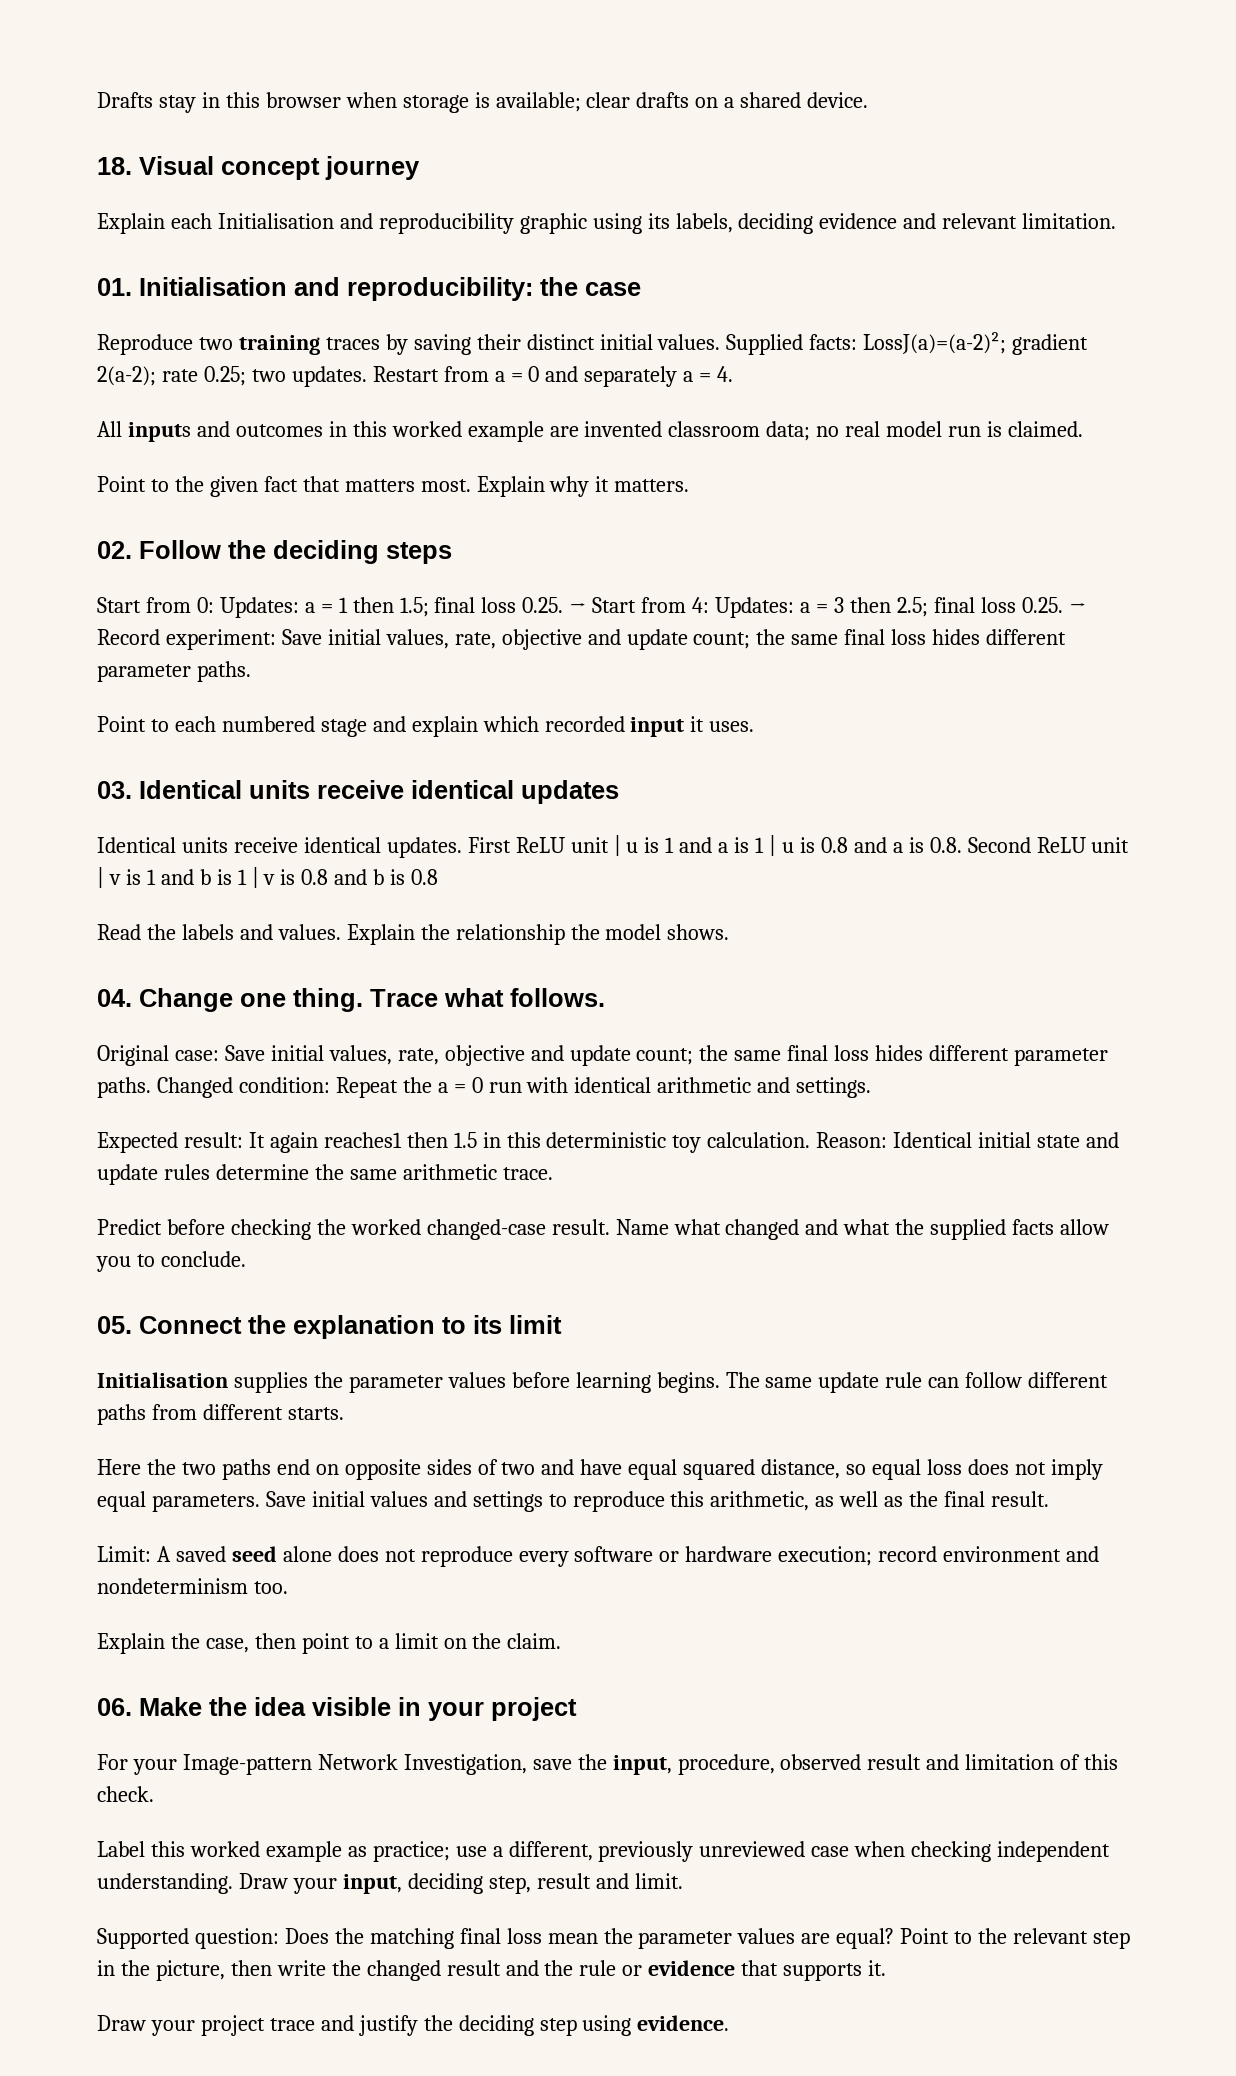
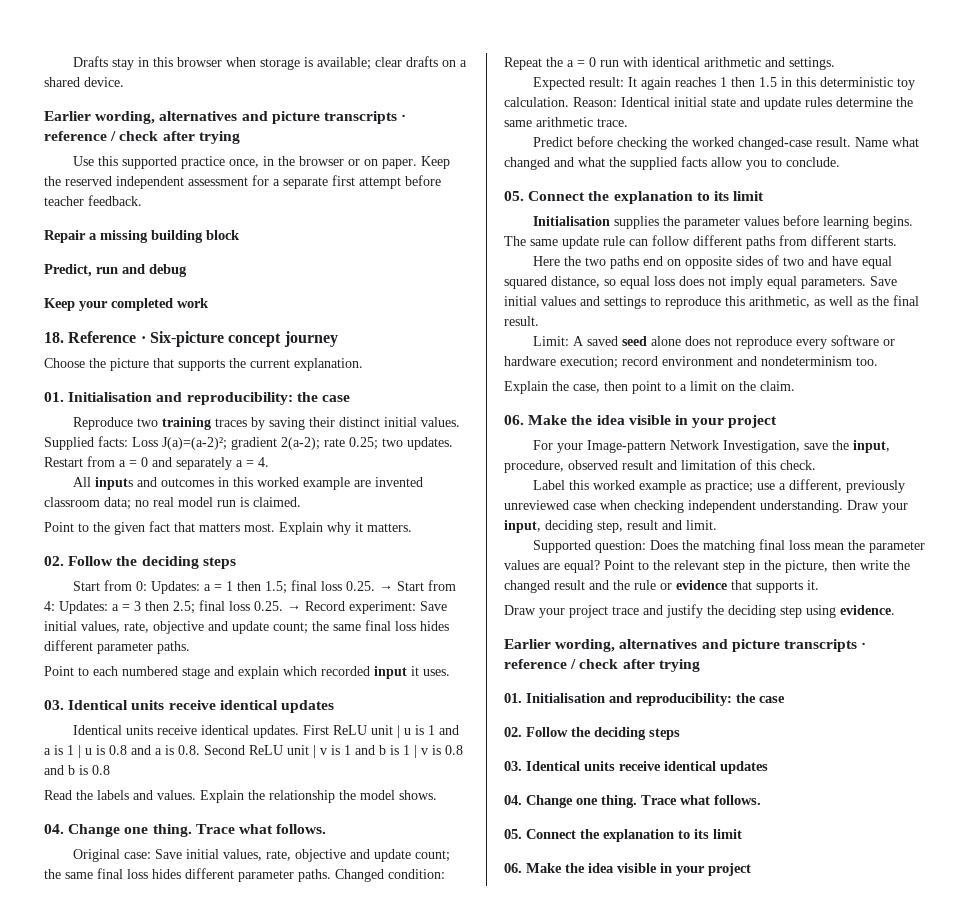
  Drafts stay in this browser when storage is available; clear drafts on a shared device.
- 18. Visual concept journey
- Explain each Initialisation and reproducibility graphic using its labels, deciding evidence and relevant limitation.
+ Earlier wording, alternatives and picture transcripts · reference / check after trying
+ Use this supported practice once, in the browser or on paper. Keep the reserved independent assessment for a separate first attempt before teacher feedback.
+ Repair a missing building block
+ Predict, run and debug
+ Keep your completed work
+ 18. Reference · Six-picture concept journey
+ Choose the picture that supports the current explanation.
- Supplied facts: LossJ(a)=(a-2)²; gradient 2(a-2); rate 0.25; two updates.
+ Supplied facts: Loss J(a)=(a-2)²; gradient 2(a-2); rate 0.25; two updates.
- Expected result: It again reaches1 then 1.5 in this deterministic toy calculation.
+ Expected result: It again reaches 1 then 1.5 in this deterministic toy calculation.
  Draw your project trace and justify the deciding step using evidence.
+ Earlier wording, alternatives and picture transcripts · reference / check after trying
+ 01. Initialisation and reproducibility: the case
+ 02. Follow the deciding steps
+ 03. Identical units receive identical updates
+ 04. Change one thing. Trace what follows.
+ 05. Connect the explanation to its limit
+ 06. Make the idea visible in your project

